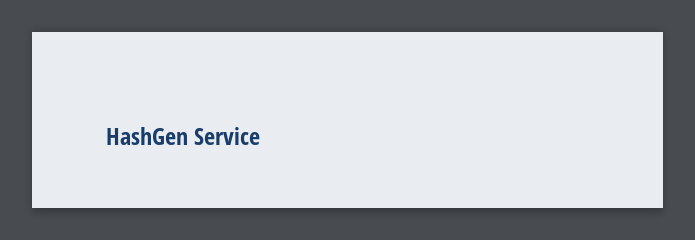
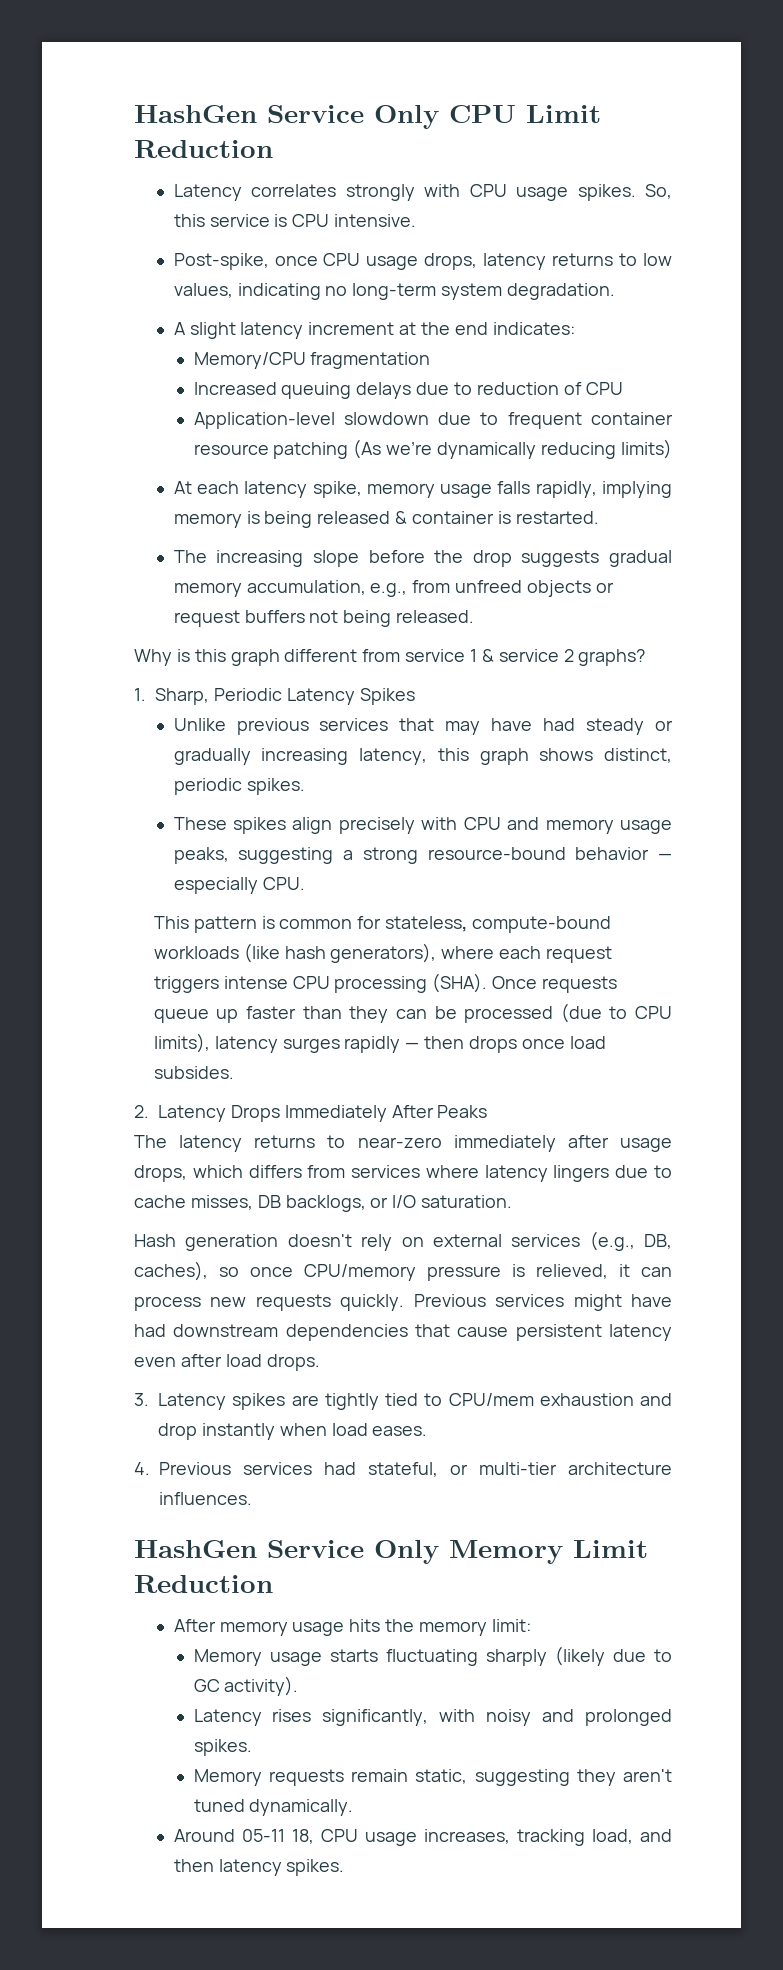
- HashGen Service
+ HashGen Service Only CPU Limit Reduction
+ Latency correlates strongly with CPU usage spikes. So, this service is CPU intensive.
+ Post-spike, once CPU usage drops, latency returns to low values, indicating no long-term system degradation.
+ A slight latency increment at the end indicates:
+ Memory/CPU fragmentation
+ Increased queuing delays due to reduction of CPU
+ Application-level slowdown due to frequent container resource patching (As we’re dynamically reducing limits)
+ At each latency spike, memory usage falls rapidly, implying memory is being released & container is restarted.
+ The increasing slope before the drop suggests gradual memory accumulation, e.g., from unfreed objects or request buffers not being released.
+ Why is this graph different from service 1 & service 2 graphs?
+ 1. Sharp, Periodic Latency Spikes
+ Unlike previous services that may have had steady or gradually increasing latency, this graph shows distinct, periodic spikes.
+ These spikes align precisely with CPU and memory usage peaks, suggesting a strong resource-bound behavior — especially CPU.
+ This pattern is common for stateless, compute-bound workloads (like hash generators), where each request triggers intense CPU processing (SHA). Once requests queue up faster than they can be processed (due to CPU limits), latency surges rapidly — then drops once load subsides.
+ 2. Latency Drops Immediately After Peaks
+ The latency returns to near-zero immediately after usage drops, which differs from services where latency lingers due to cache misses, DB backlogs, or I/O saturation.
+ Hash generation doesn't rely on external services (e.g., DB, caches), so once CPU/memory pressure is relieved, it can process new requests quickly. Previous services might have had downstream dependencies that cause persistent latency even after load drops.
+ 3. Latency spikes are tightly tied to CPU/mem exhaustion and drop instantly when load eases.
+ 4. Previous services had stateful, or multi-tier architecture influences.
+ HashGen Service Only Memory Limit Reduction
+ After memory usage hits the memory limit:
+ Memory usage starts fluctuating sharply (likely due to GC activity).
+ Latency rises significantly, with noisy and prolonged spikes.
+ Memory requests remain static, suggesting they aren't tuned dynamically.
+ Around 05-11 18, CPU usage increases, tracking load, and then latency spikes.

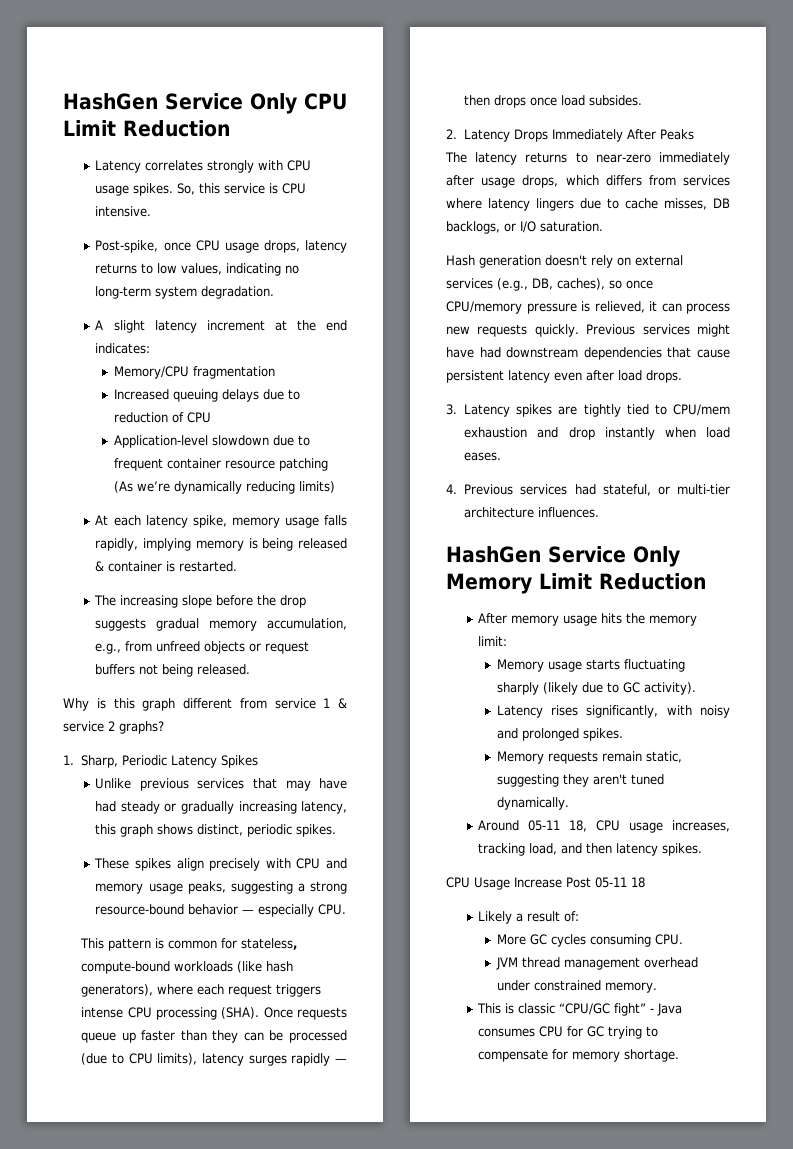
+ CPU Usage Increase Post 05-11 18
+ Likely a result of:
+ More GC cycles consuming CPU.
+ JVM thread management overhead under constrained memory.
+ This is classic “CPU/GC fight” - Java consumes CPU for GC trying to compensate for memory shortage.

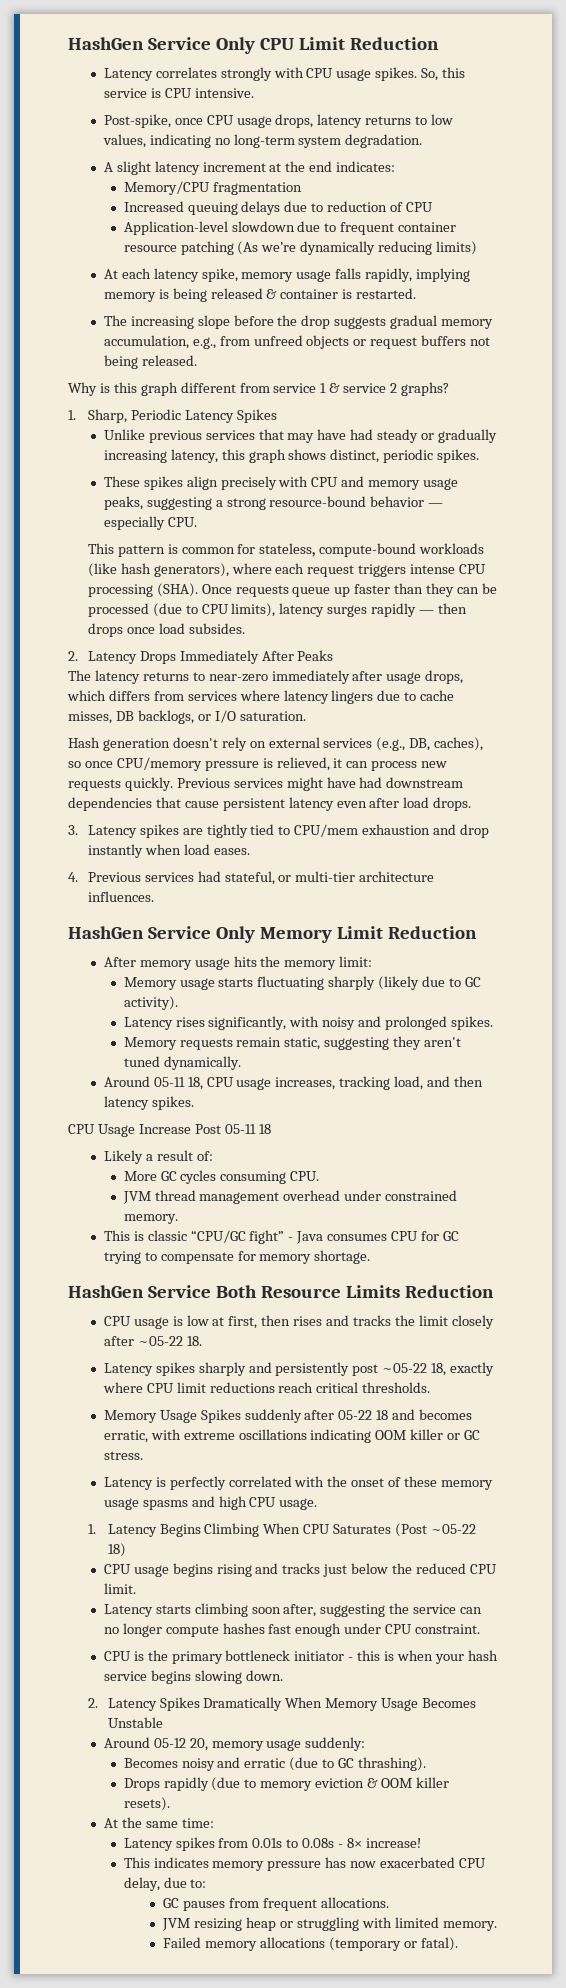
+ HashGen Service Both Resource Limits Reduction
+ CPU usage is low at first, then rises and tracks the limit closely after ~05-22 18.
+ Latency spikes sharply and persistently post ~05-22 18, exactly where CPU limit reductions reach critical thresholds.
+ Memory Usage Spikes suddenly after 05-22 18 and becomes erratic, with extreme oscillations indicating OOM killer or GC stress.
+ Latency is perfectly correlated with the onset of these memory usage spasms and high CPU usage.
+ 1. Latency Begins Climbing When CPU Saturates (Post ~05-22 18)
+ CPU usage begins rising and tracks just below the reduced CPU limit.
+ Latency starts climbing soon after, suggesting the service can no longer compute hashes fast enough under CPU constraint.
+ CPU is the primary bottleneck initiator - this is when your hash service begins slowing down.
+ 2. Latency Spikes Dramatically When Memory Usage Becomes Unstable
+ Around 05-12 20, memory usage suddenly:
+ Becomes noisy and erratic (due to GC thrashing).
+ Drops rapidly (due to memory eviction & OOM killer resets).
+ At the same time:
+ Latency spikes from 0.01s to 0.08s - 8× increase!
+ This indicates memory pressure has now exacerbated CPU delay, due to:
+ GC pauses from frequent allocations.
+ JVM resizing heap or struggling with limited memory.
+ Failed memory allocations (temporary or fatal).

